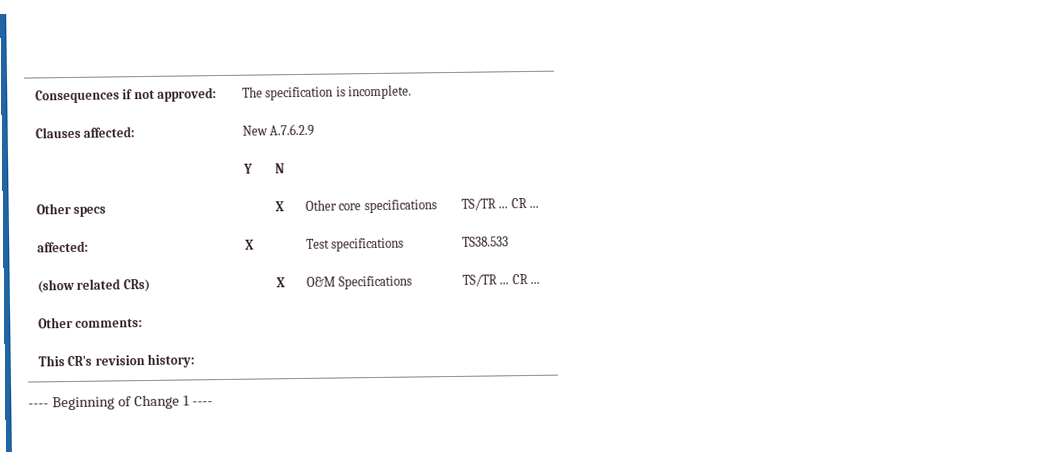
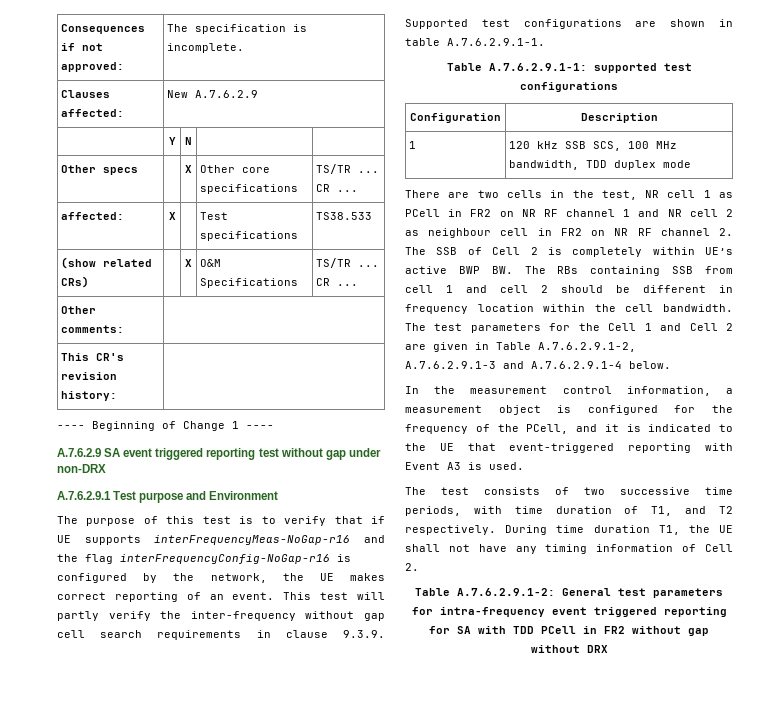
+ A.7.6.2.9 SA event triggered reporting test without gap under non-DRX
+ A.7.6.2.9.1 Test purpose and Environment
+ The purpose of this test is to verify that if UE supports interFrequencyMeas-NoGap-r16 and the flag interFrequencyConfig-NoGap-r16 is configured by the network, the UE makes correct reporting of an event. This test will partly verify the inter-frequency without gap cell search requirements in clause 9.3.9. Supported test configurations are shown in table A.7.6.2.9.1-1.
+ Table A.7.6.2.9.1-1: supported test configurations
+ Configuration | Description
+ 1 | 120 kHz SSB SCS, 100 MHz bandwidth, TDD duplex mode
+ There are two cells in the test, NR cell 1 as PCell in FR2 on NR RF channel 1 and NR cell 2 as neighbour cell in FR2 on NR RF channel 2. The SSB of Cell 2 is completely within UE’s active BWP BW. The RBs containing SSB from cell 1 and cell 2 should be different in frequency location within the cell bandwidth. The test parameters for the Cell 1 and Cell 2 are given in Table A.7.6.2.9.1-2, A.7.6.2.9.1-3 and A.7.6.2.9.1-4 below.
+ In the measurement control information, a measurement object is configured for the frequency of the PCell, and it is indicated to the UE that event-triggered reporting with Event A3 is used.
+ The test consists of two successive time periods, with time duration of T1, and T2 respectively. During time duration T1, the UE shall not have any timing information of Cell 2.
+ Table A.7.6.2.9.1-2: General test parameters for intra-frequency event triggered reporting for SA with TDD PCell in FR2 without gap without DRX

